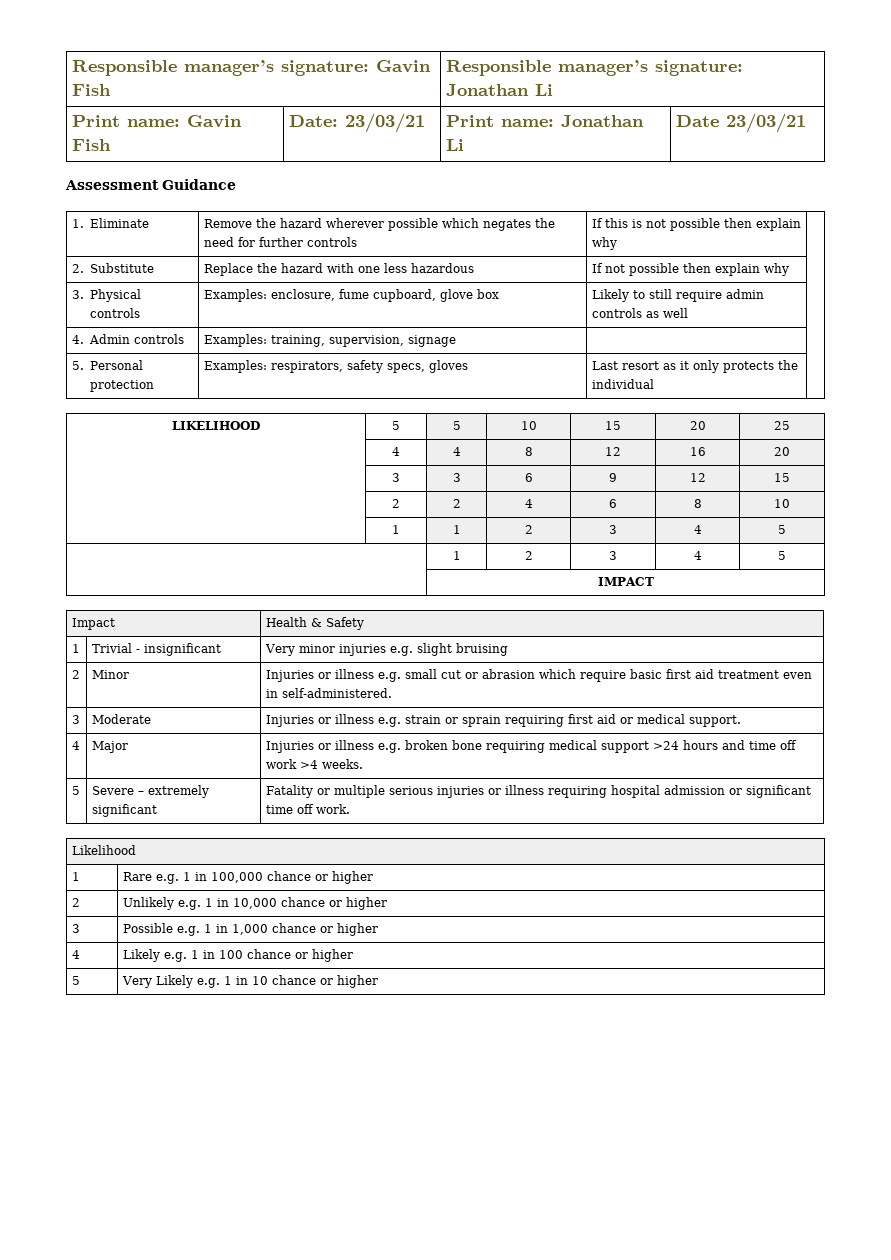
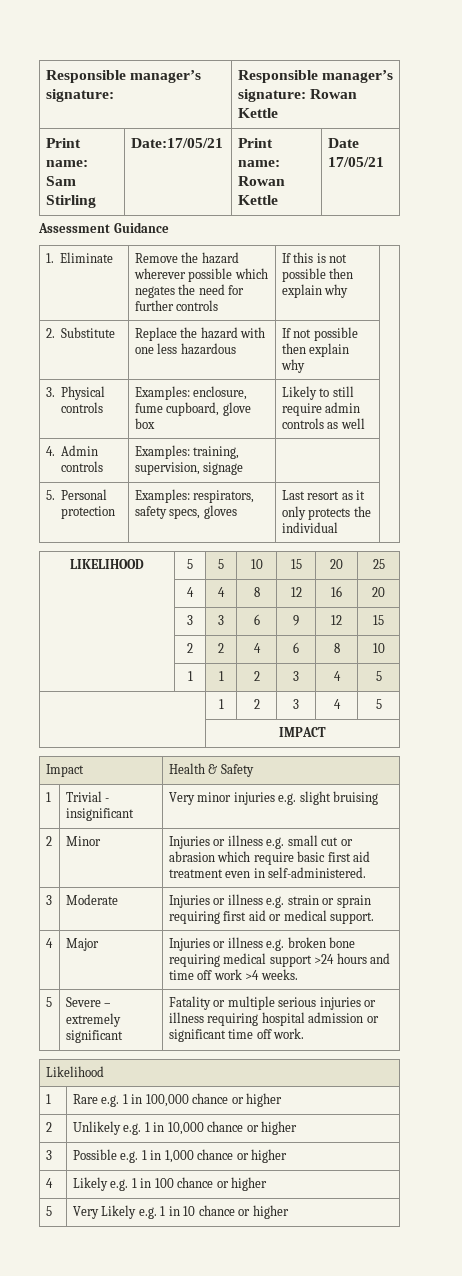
- Responsible manager’s signature: Gavin Fish | Responsible manager’s signature: Jonathan Li
- Print name: Gavin Fish | Date: 23/03/21 | Print name: Jonathan Li | Date 23/03/21
+ Responsible manager’s signature: | Responsible manager’s signature: Rowan Kettle
+ Print name: Sam Stirling | Date:17/05/21 | Print name: Rowan Kettle | Date 17/05/21

